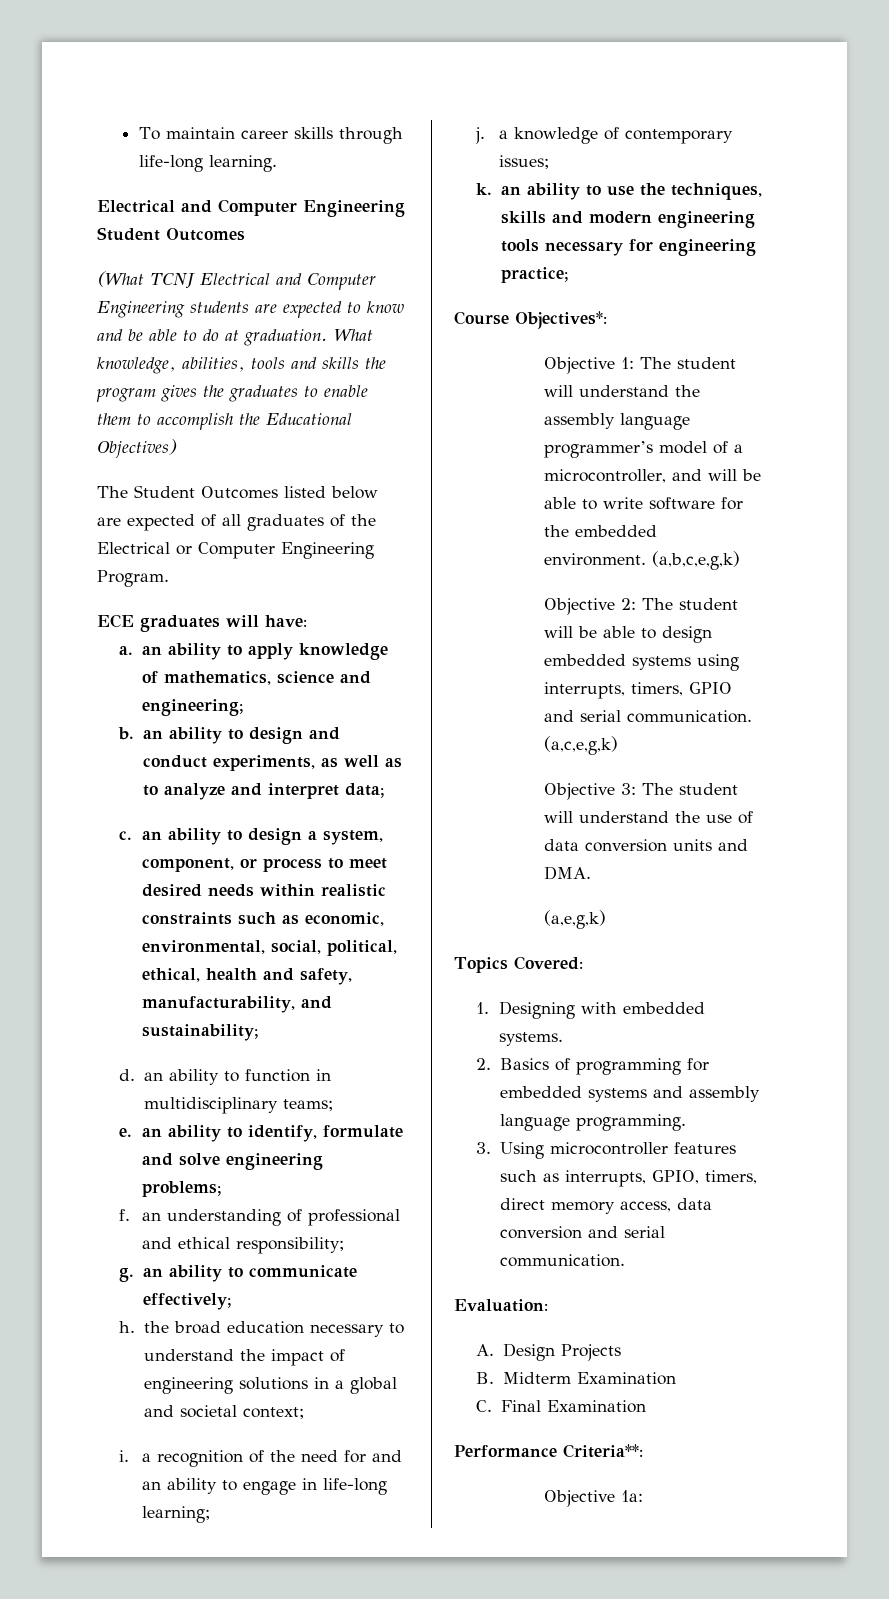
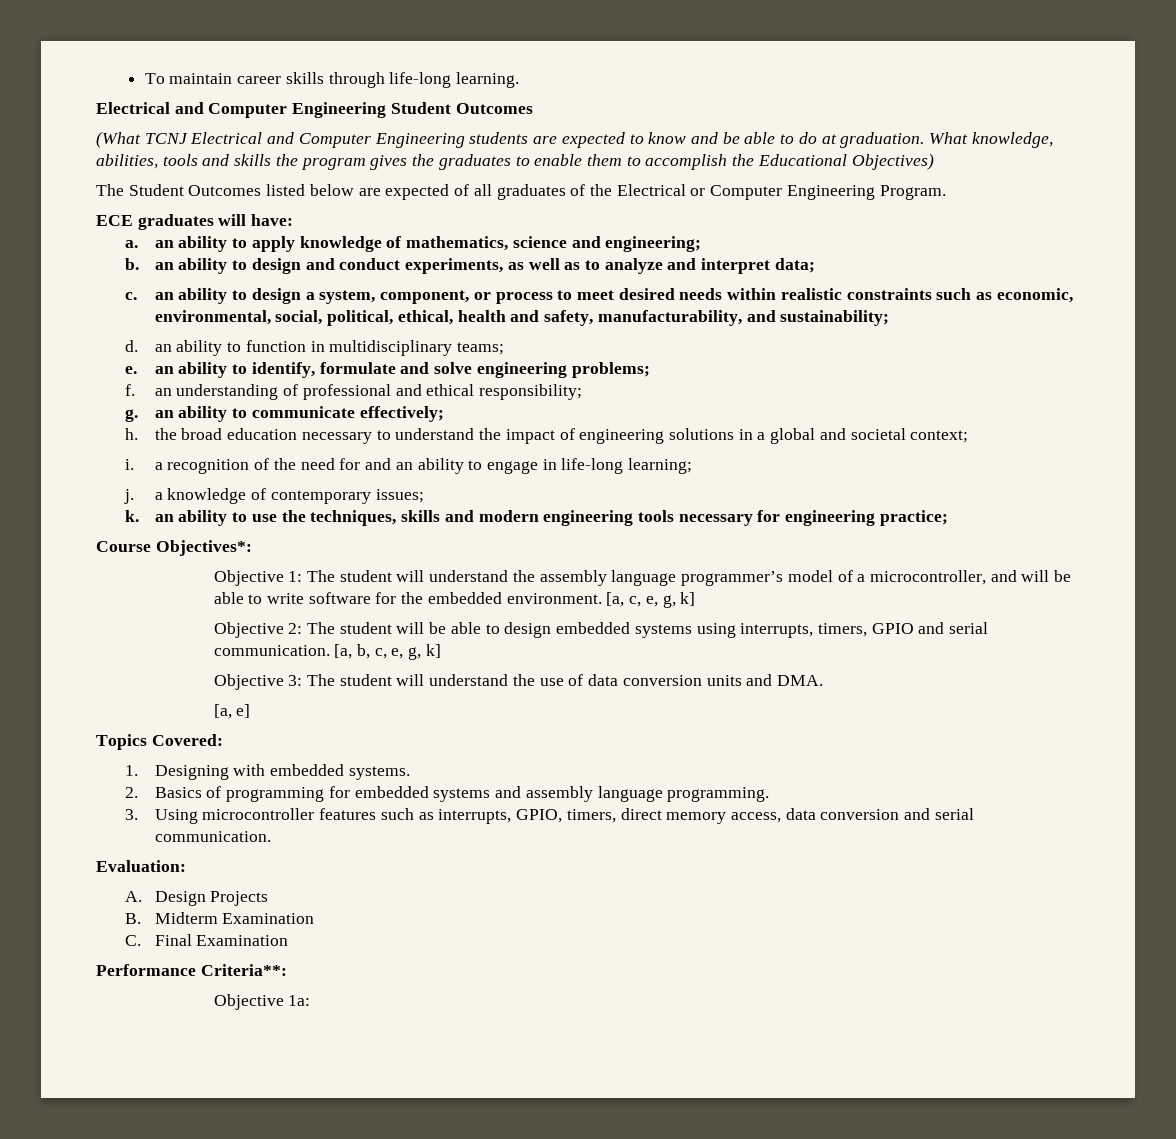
- (a,b,c,e,g,k)
+ [a, c, e, g, k]
- (a,c,e,g,k)
+ [a, b, c, e, g, k]
- (a,e,g,k)
+ [a, e]

